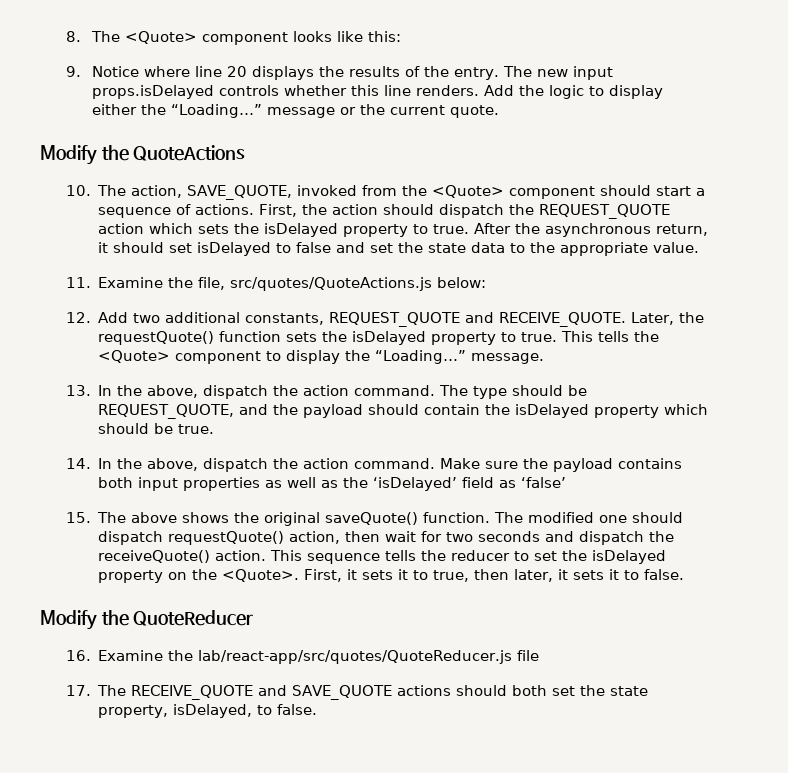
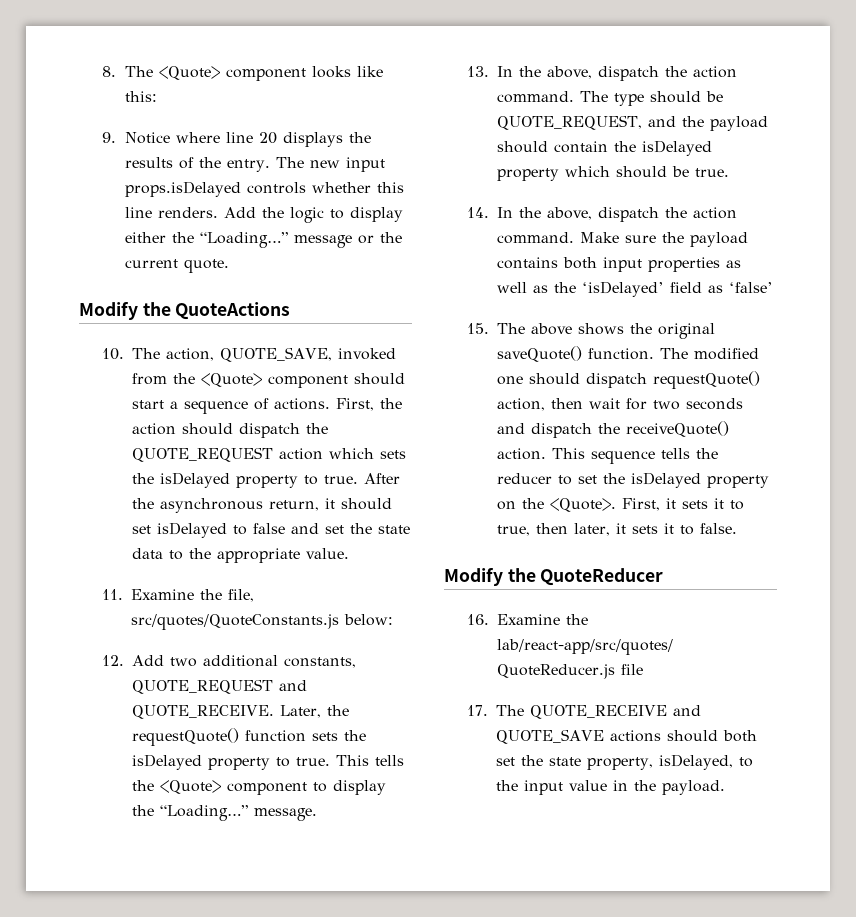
- 10. The action, SAVE_QUOTE, invoked from the <Quote> component should start a sequence of actions.
+ 10. The action, QUOTE_SAVE, invoked from the <Quote> component should start a sequence of actions.
- First, the action should dispatch the REQUEST_QUOTE action which sets the isDelayed property to true.
+ First, the action should dispatch the QUOTE_REQUEST action which sets the isDelayed property to true.
- 11. Examine the file, src/quotes/QuoteActions.js below:
+ 11. Examine the file, src/quotes/QuoteConstants.js below:
- 12. Add two additional constants, REQUEST_QUOTE and RECEIVE_QUOTE.
+ 12. Add two additional constants, QUOTE_REQUEST and QUOTE_RECEIVE.
- The type should be REQUEST_QUOTE, and the payload should contain the isDelayed property which should be true.
+ The type should be QUOTE_REQUEST, and the payload should contain the isDelayed property which should be true.
- 17. The RECEIVE_QUOTE and SAVE_QUOTE actions should both set the state property, isDelayed, to false.
+ 17. The QUOTE_RECEIVE and QUOTE_SAVE actions should both set the state property, isDelayed, to the input value in the payload.

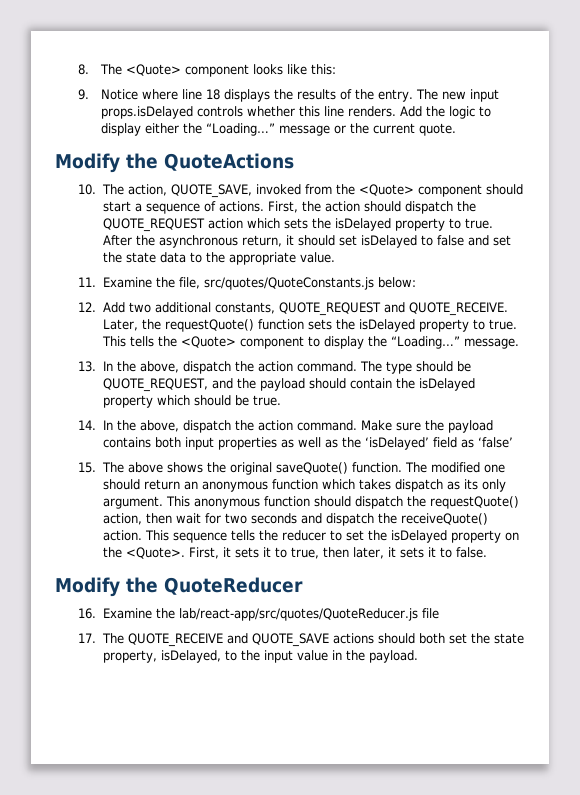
- 9. Notice where line 20 displays the results of the entry.
+ 9. Notice where line 18 displays the results of the entry.
- The modified one should dispatch requestQuote() action, then wait for two seconds and dispatch the receiveQuote() action.
+ The modified one should return an anonymous function which takes dispatch as its only argument. This anonymous function should dispatch the requestQuote() action, then wait for two seconds and dispatch the receiveQuote() action.

